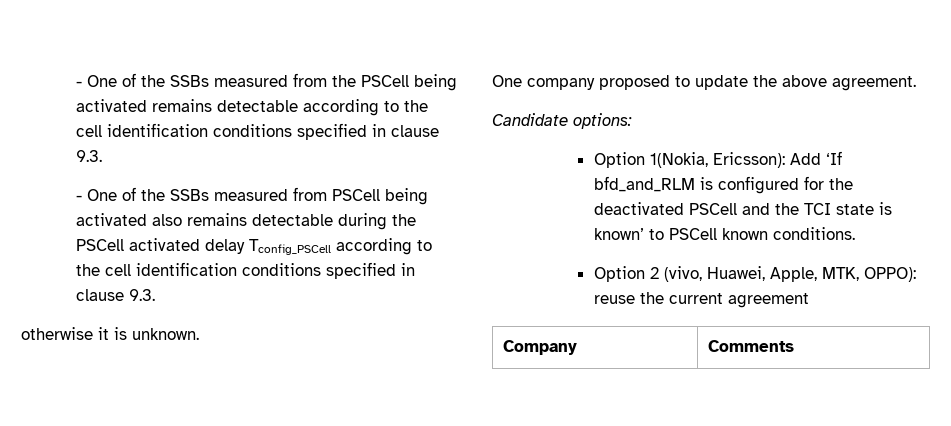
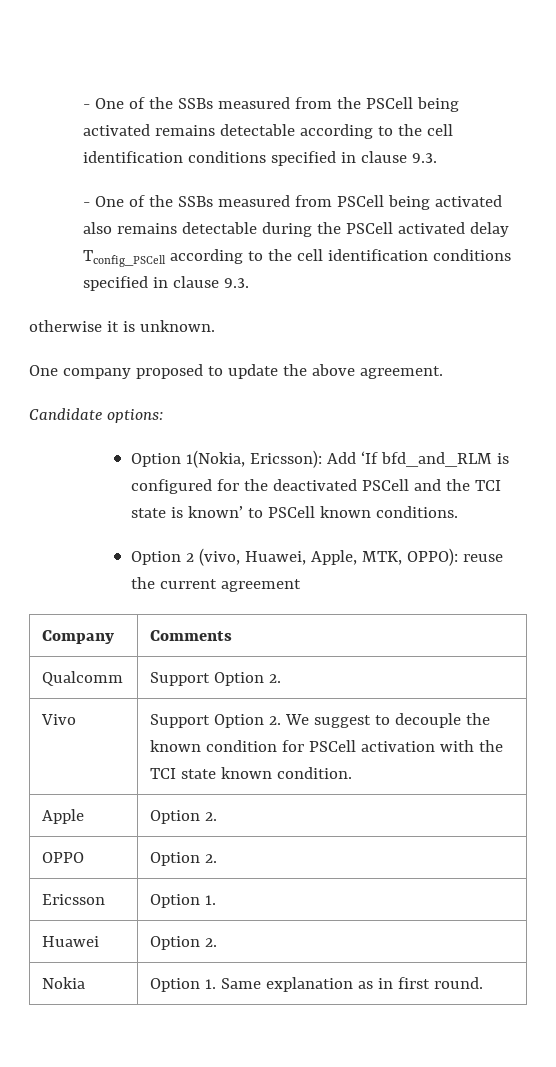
+ Qualcomm | Support Option 2.
+ Vivo | Support Option 2. We suggest to decouple the known condition for PSCell activation with the TCI state known condition.
+ Apple | Option 2.
+ OPPO | Option 2.
+ Ericsson | Option 1.
+ Huawei | Option 2.
+ Nokia | Option 1. Same explanation as in first round.

